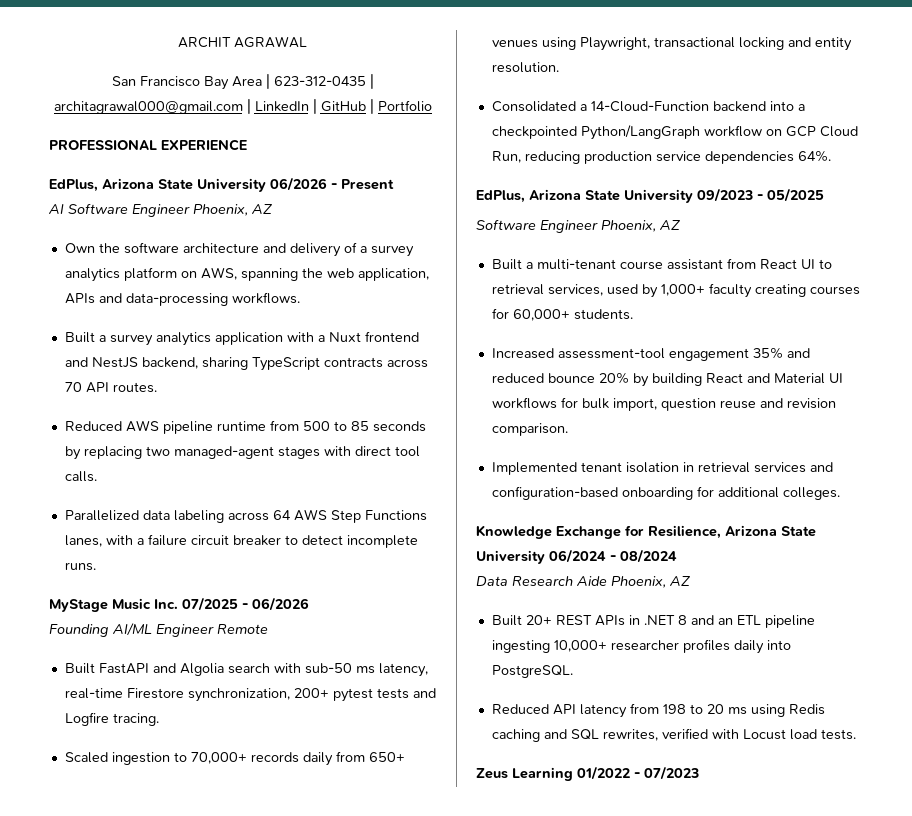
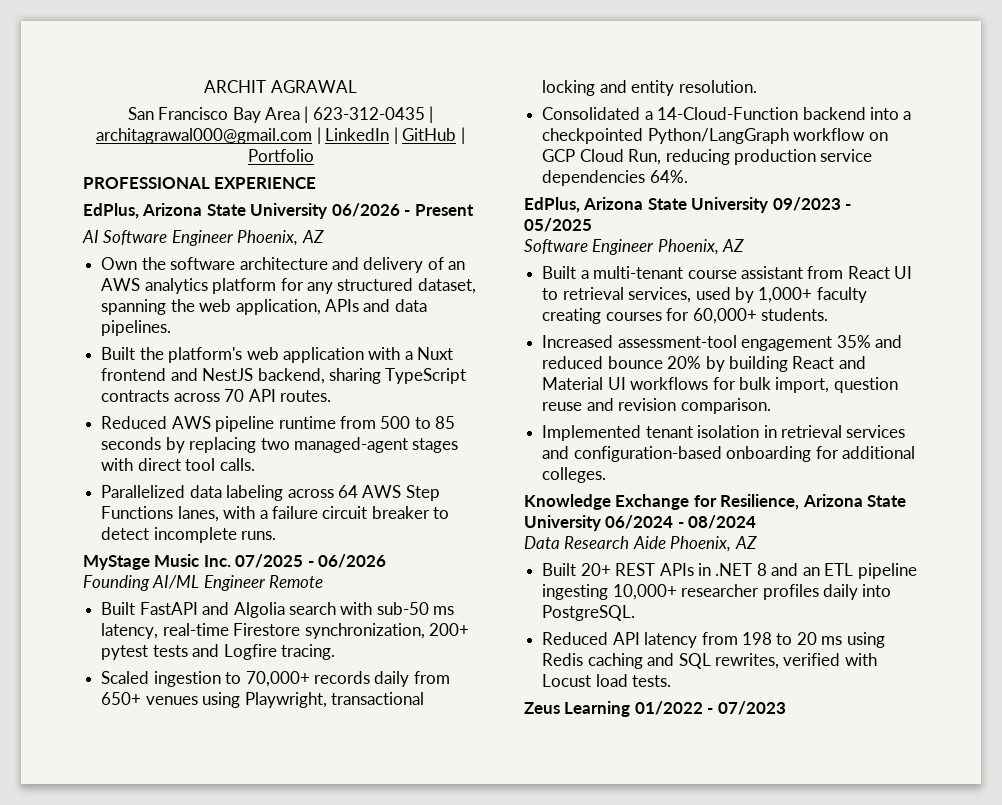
- Own the software architecture and delivery of a survey analytics platform on AWS, spanning the web application, APIs and data-processing workflows.
- Built a survey analytics application with a Nuxt frontend and NestJS backend, sharing TypeScript contracts across 70 API routes.
+ Own the software architecture and delivery of an AWS analytics platform for any structured dataset, spanning the web application, APIs and data pipelines.
+ Built the platform's web application with a Nuxt frontend and NestJS backend, sharing TypeScript contracts across 70 API routes.

